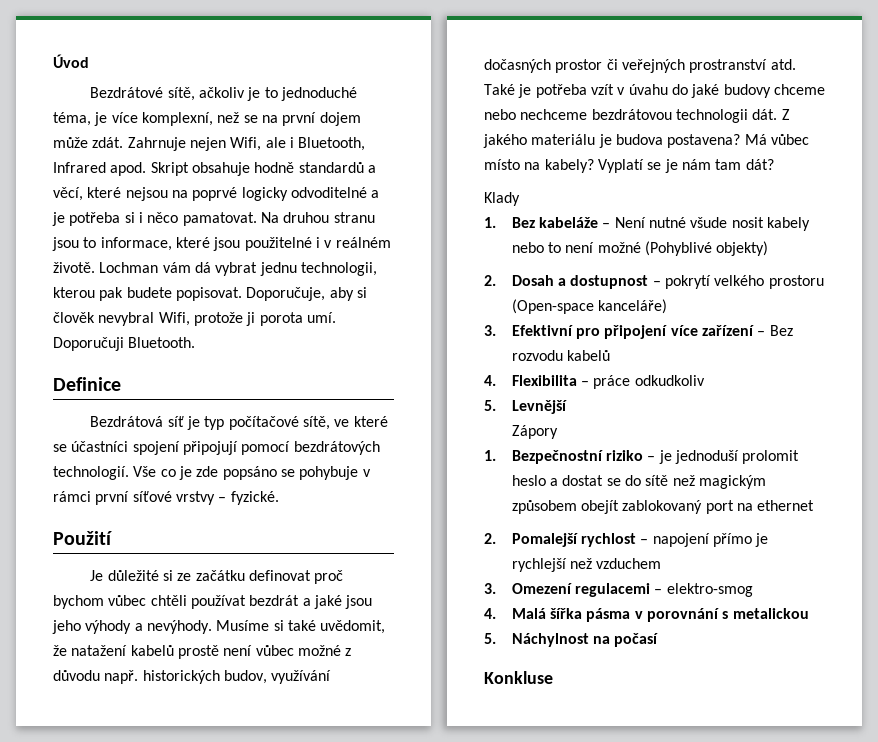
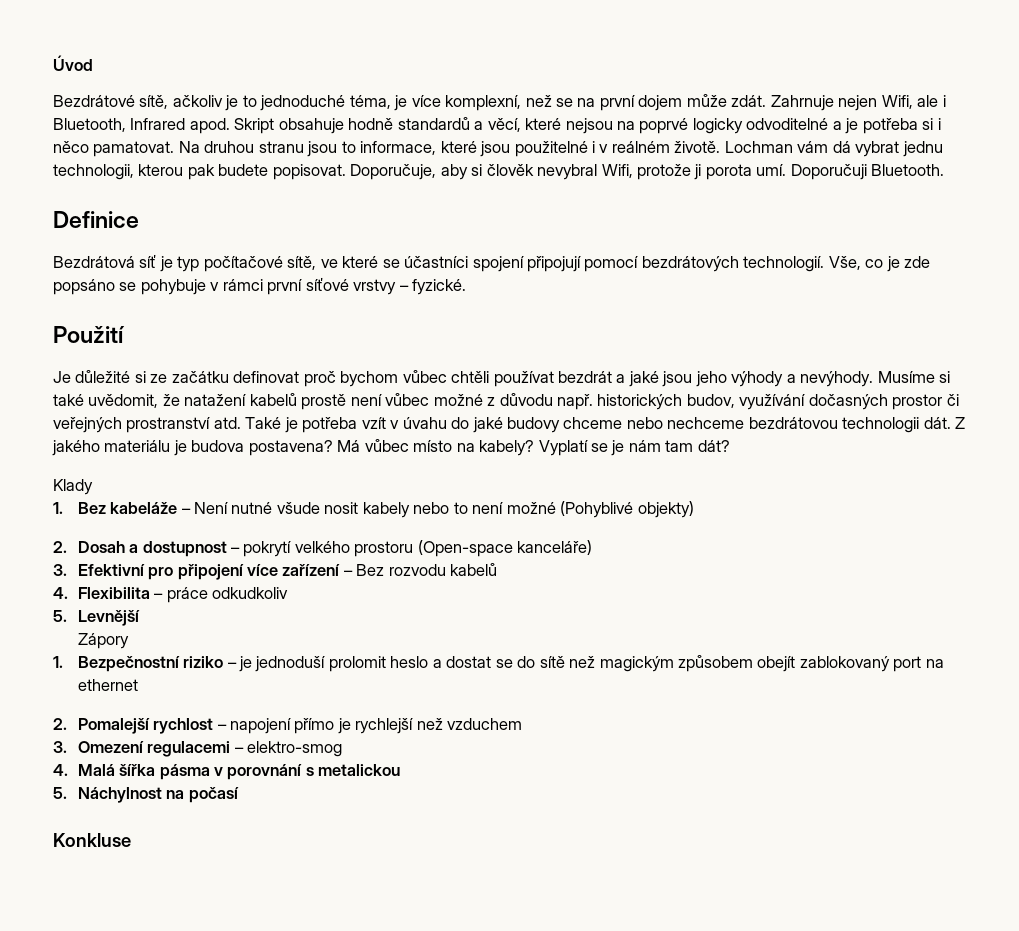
- Vše co je zde popsáno se pohybuje v rámci první síťové vrstvy – fyzické.
+ Vše, co je zde popsáno se pohybuje v rámci první síťové vrstvy – fyzické.

